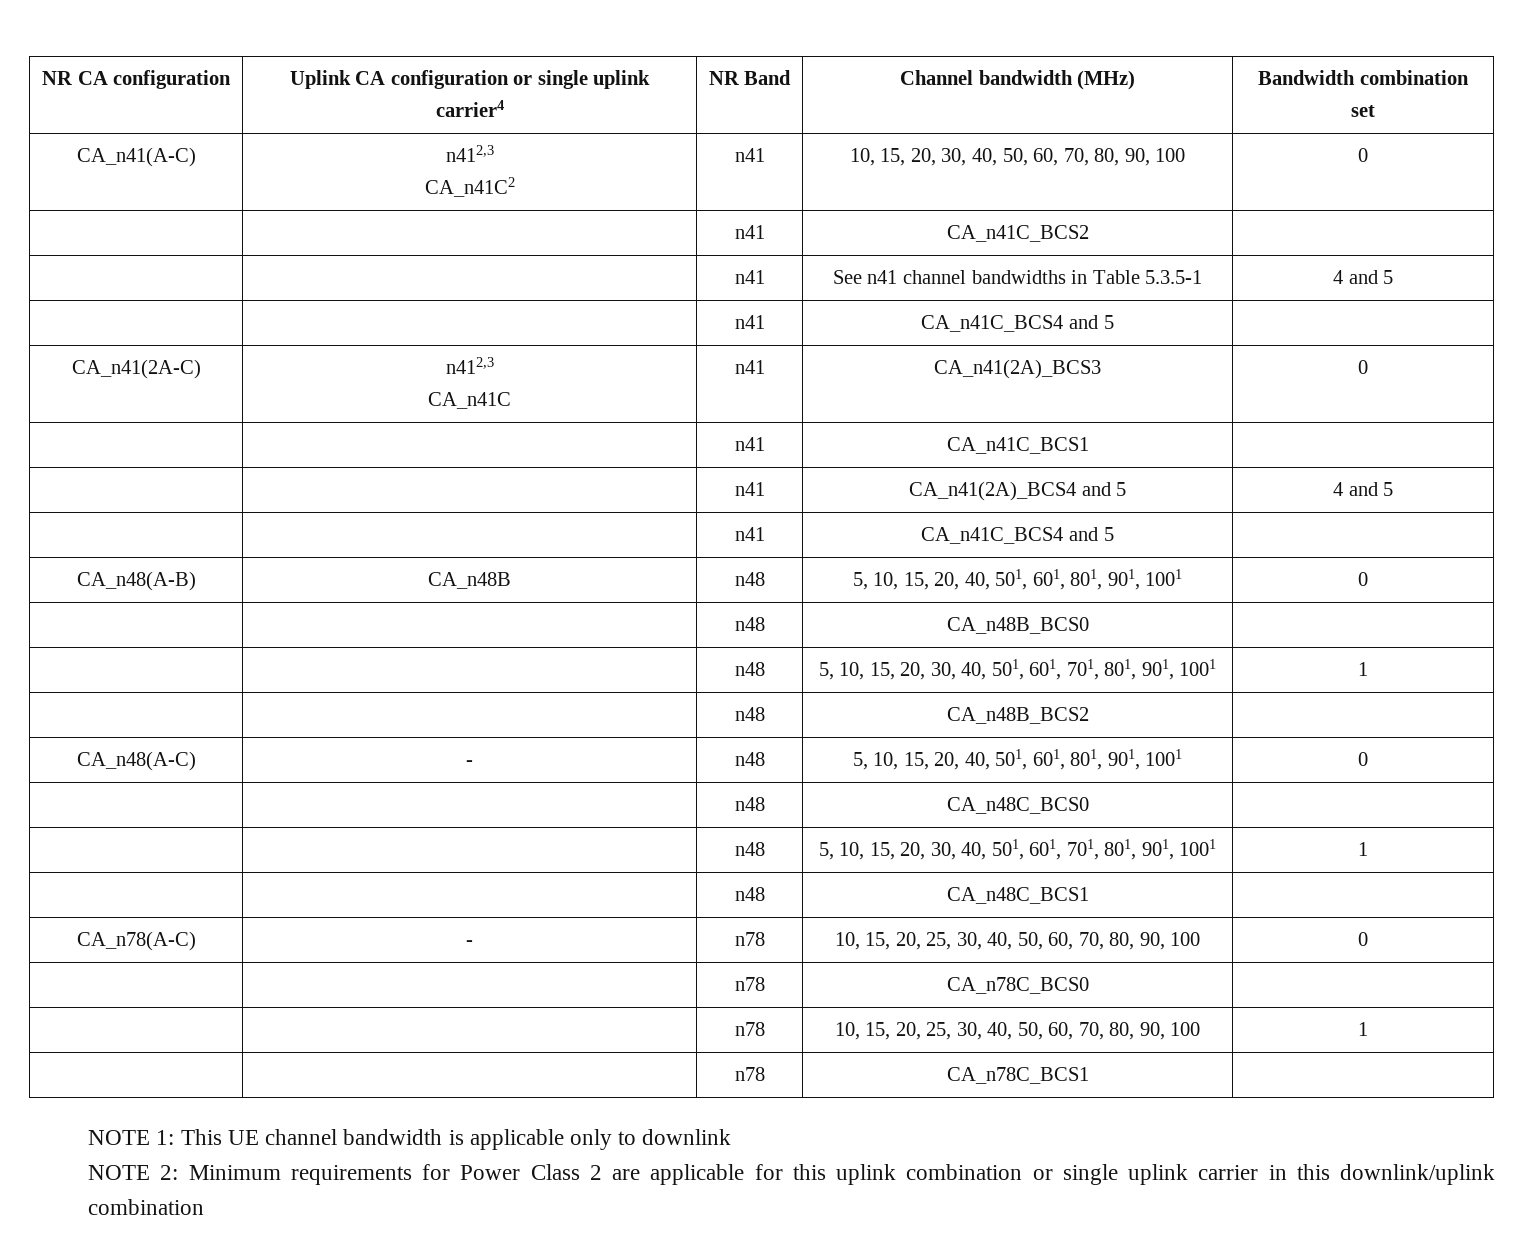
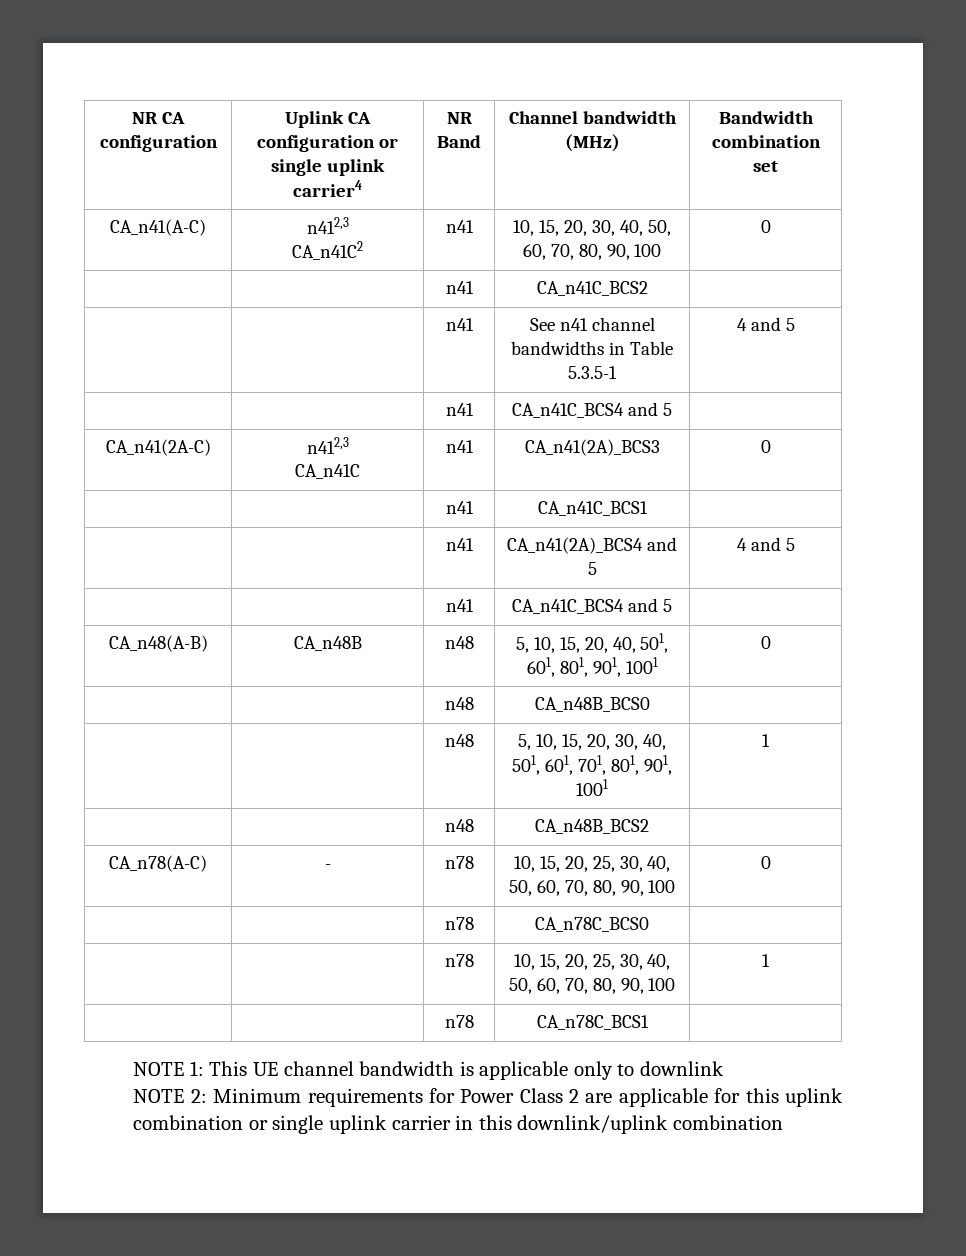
- CA_n48(A-C) | - | n48 | 5, 10, 15, 20, 40, 501, 601, 801, 901, 1001 | 0
- | | n48 | CA_n48C_BCS0 |
- | | n48 | 5, 10, 15, 20, 30, 40, 501, 601, 701, 801, 901, 1001 | 1
- | | n48 | CA_n48C_BCS1 |

